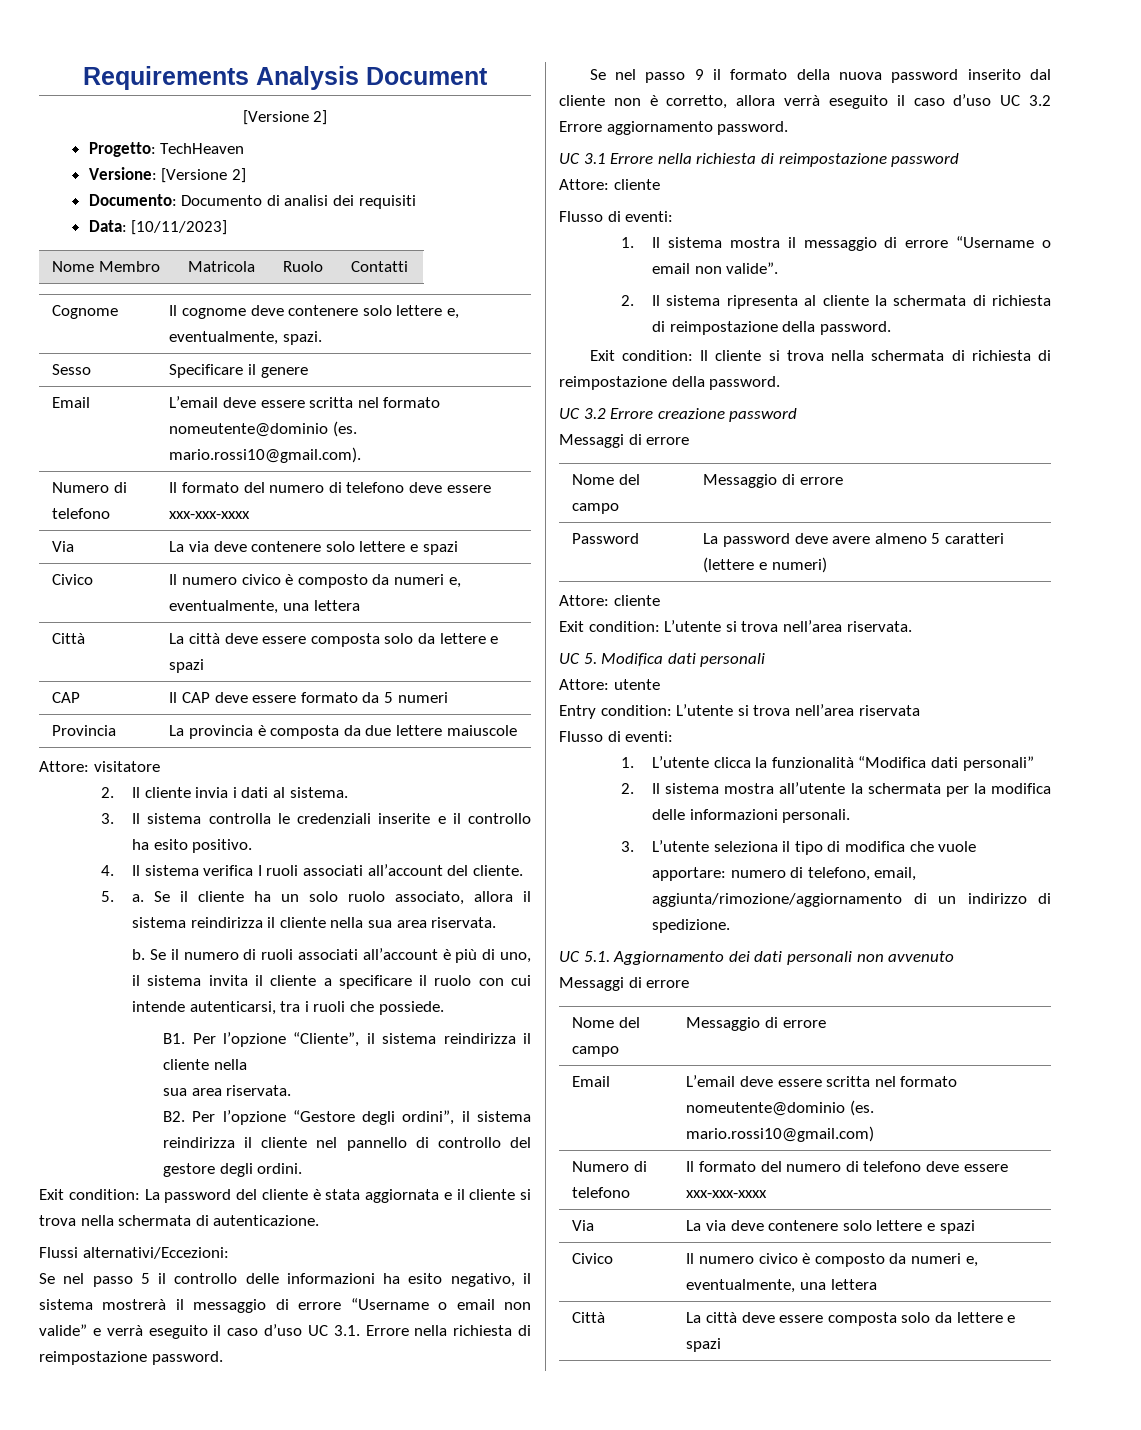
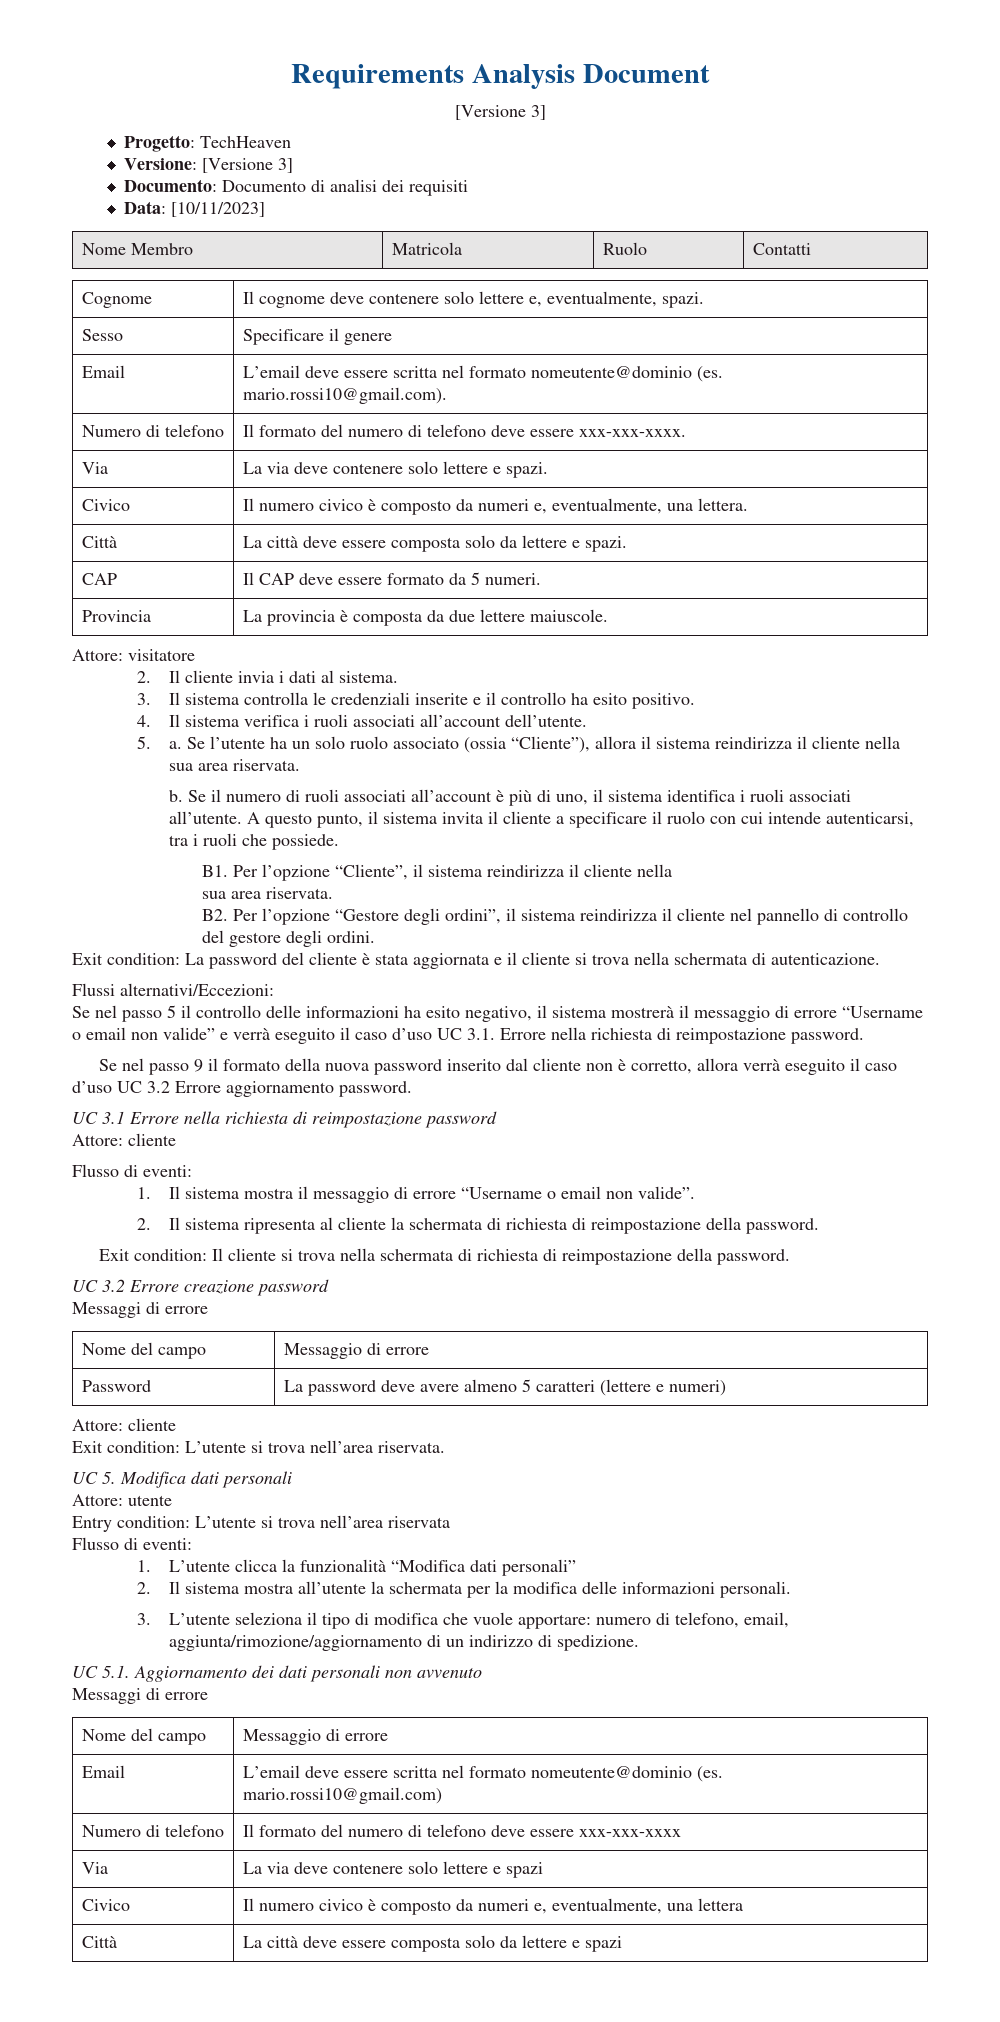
  Requirements Analysis Document
- [Versione 2]
+ [Versione 3]
- Versione: [Versione 2]
+ Versione: [Versione 3]
  Email | L’email deve essere scritta nel formato nomeutente@dominio (es. mario.rossi10@gmail.com).
- Numero di telefono | Il formato del numero di telefono deve essere xxx-xxx-xxxx
- Via | La via deve contenere solo lettere e spazi
- Civico | Il numero civico è composto da numeri e, eventualmente, una lettera
- Città | La città deve essere composta solo da lettere e spazi
+ Numero di telefono | Il formato del numero di telefono deve essere xxx-xxx-xxxx.
+ Via | La via deve contenere solo lettere e spazi.
+ Civico | Il numero civico è composto da numeri e, eventualmente, una lettera.
+ Città | La città deve essere composta solo da lettere e spazi.
- CAP | Il CAP deve essere formato da 5 numeri
+ CAP | Il CAP deve essere formato da 5 numeri.
- Provincia | La provincia è composta da due lettere maiuscole
+ Provincia | La provincia è composta da due lettere maiuscole.
- 4. Il sistema verifica I ruoli associati all’account del cliente.
+ 4. Il sistema verifica i ruoli associati all’account dell’utente.
- Se il cliente ha un solo ruolo associato, allora il sistema reindirizza il cliente nella sua area riservata.
+ Se l’utente ha un solo ruolo associato (ossia “Cliente”), allora il sistema reindirizza il cliente nella sua area riservata.
- Se il numero di ruoli associati all’account è più di uno, il sistema invita il cliente a specificare il ruolo con cui intende autenticarsi, tra i ruoli che possiede.
+ Se il numero di ruoli associati all’account è più di uno, il sistema identifica i ruoli associati all’utente. A questo punto, il sistema invita il cliente a specificare il ruolo con cui intende autenticarsi, tra i ruoli che possiede.

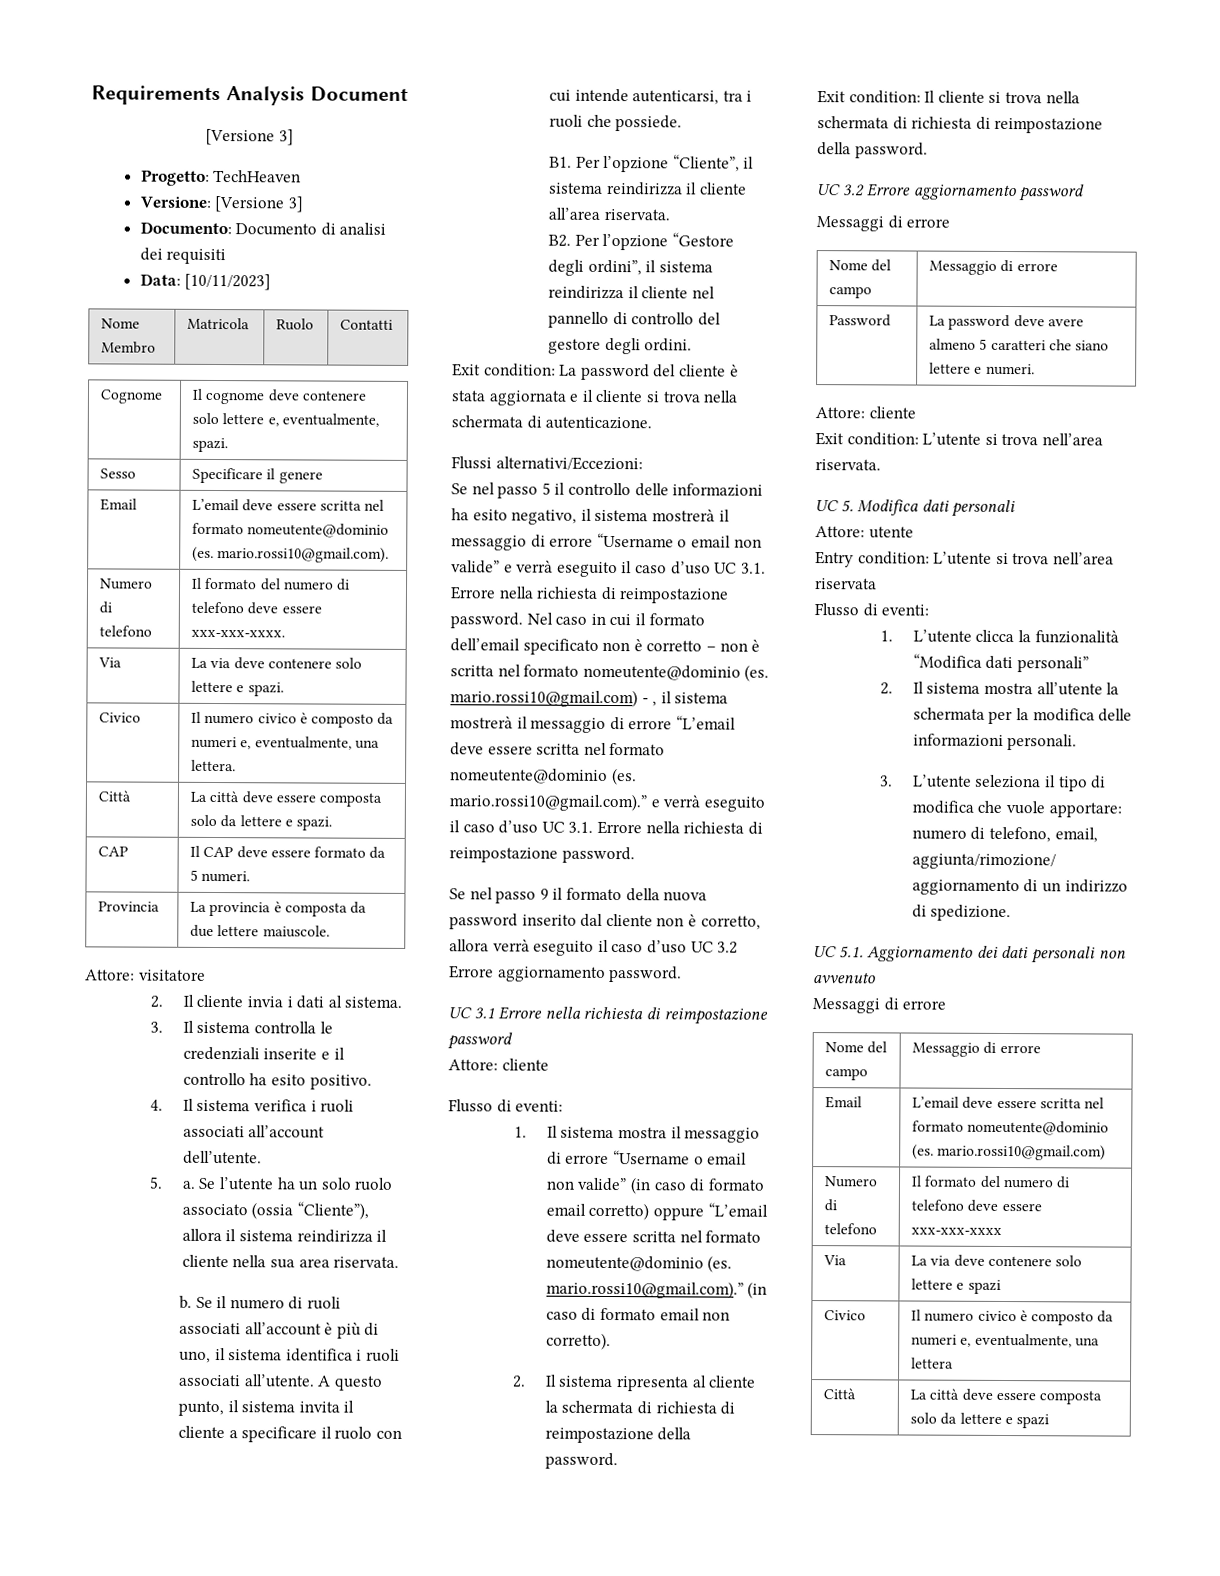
- B1. Per l’opzione “Cliente”, il sistema reindirizza il cliente nella
- sua area riservata.
+ B1. Per l’opzione “Cliente”, il sistema reindirizza il cliente all’area riservata.
+ Nel caso in cui il formato dell’email specificato non è corretto – non è scritta nel formato nomeutente@dominio (es. mario.rossi10@gmail.com) - , il sistema mostrerà il messaggio di errore “L’email deve essere scritta nel formato nomeutente@dominio (es. mario.rossi10@gmail.com).” e verrà eseguito il caso d’uso UC 3.1. Errore nella richiesta di reimpostazione password.
- 1. Il sistema mostra il messaggio di errore “Username o email non valide”.
+ 1. Il sistema mostra il messaggio di errore “Username o email non valide” (in caso di formato email corretto) oppure “L’email deve essere scritta nel formato nomeutente@dominio (es. mario.rossi10@gmail.com).” (in caso di formato email non corretto).
- UC 3.2 Errore creazione password
+ UC 3.2 Errore aggiornamento password
- Password | La password deve avere almeno 5 caratteri (lettere e numeri)
+ Password | La password deve avere almeno 5 caratteri che siano lettere e numeri.

